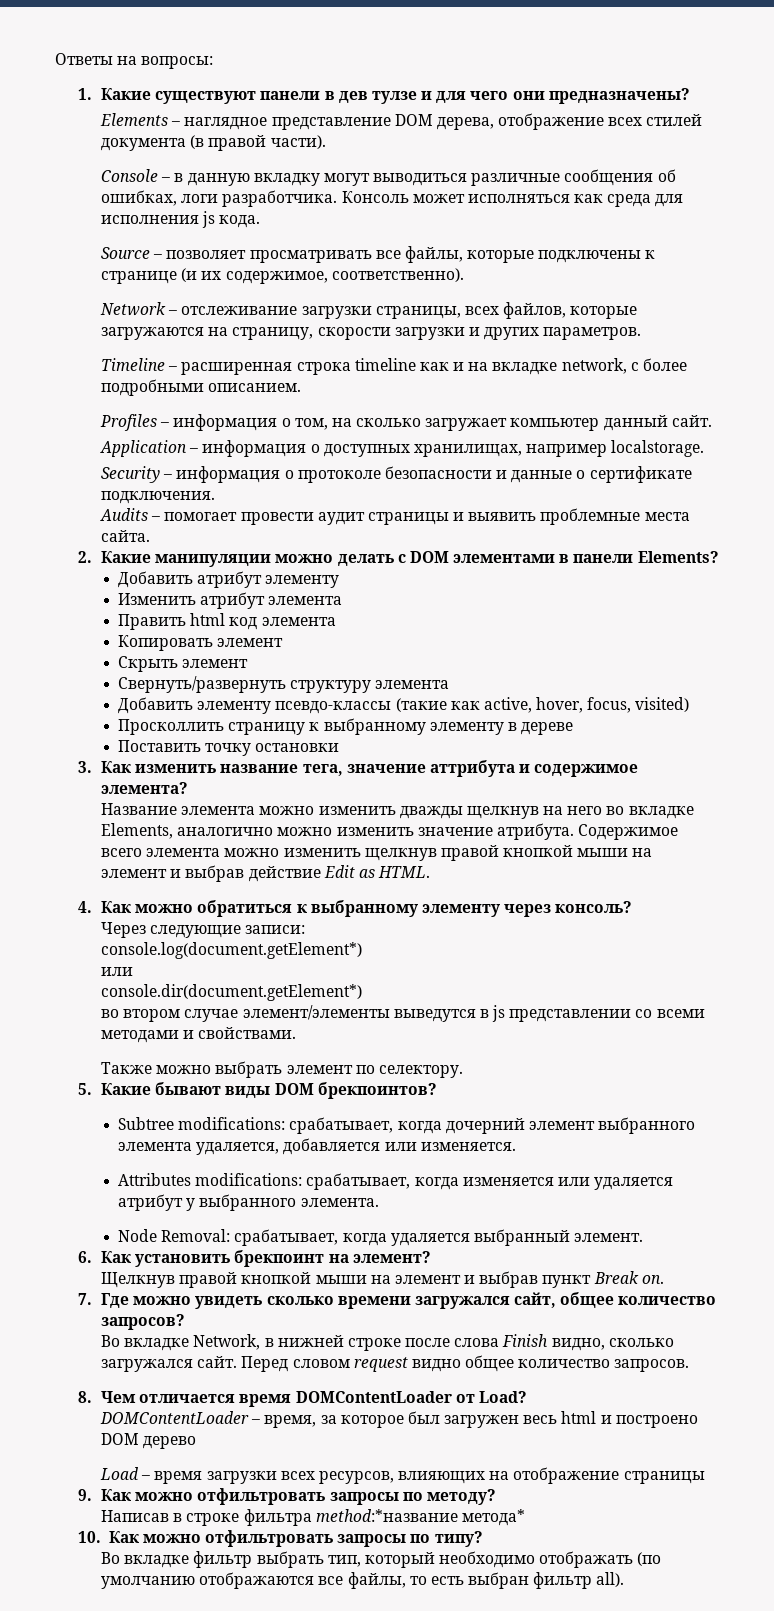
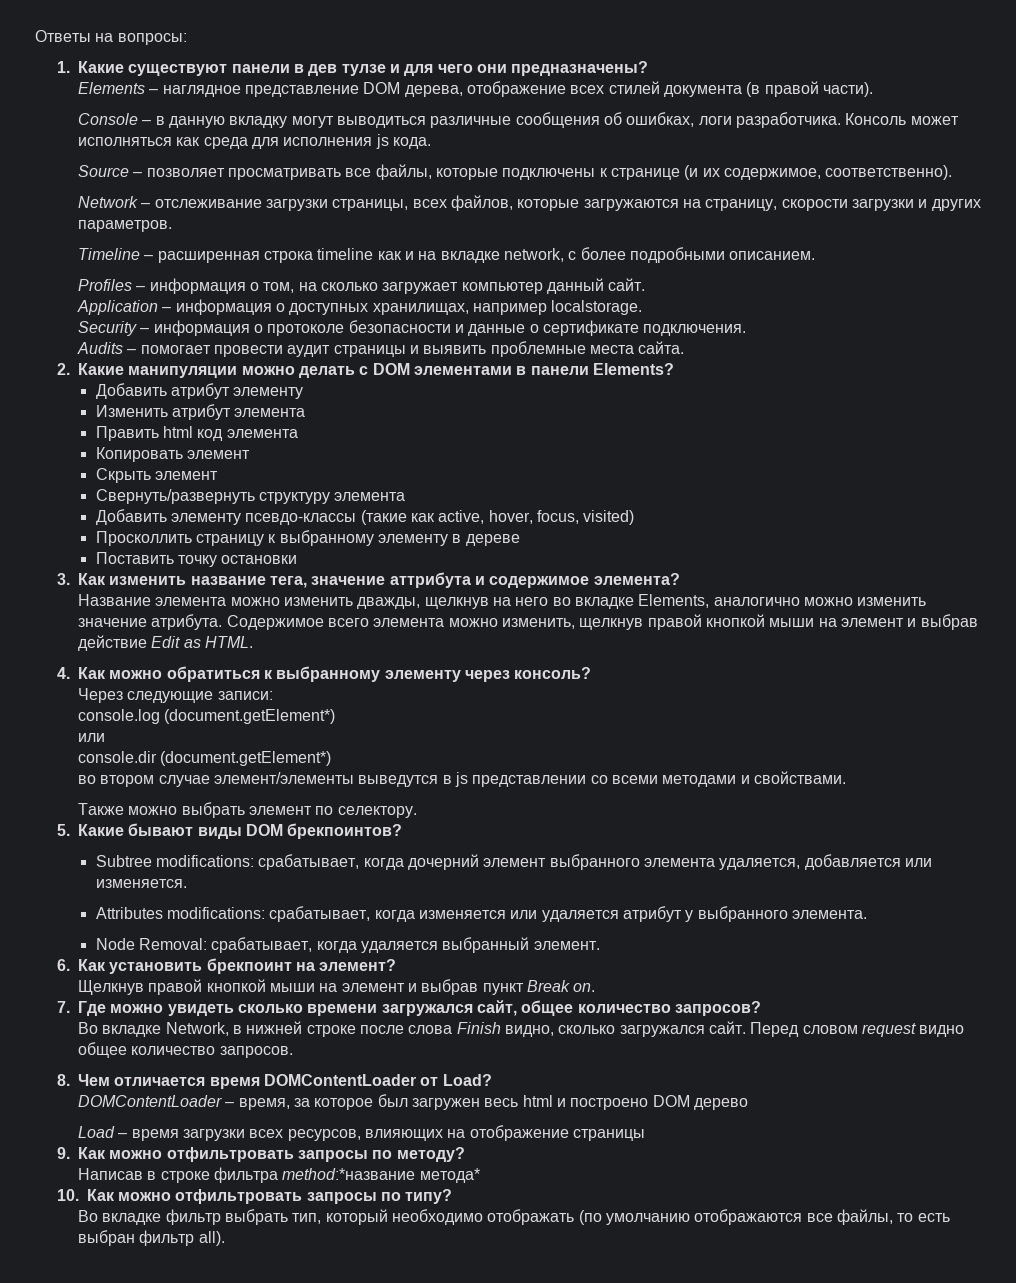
- Название элемента можно изменить дважды щелкнув на него во вкладке Elements, аналогично можно изменить значение атрибута.
+ Название элемента можно изменить дважды, щелкнув на него во вкладке Elements, аналогично можно изменить значение атрибута.
- Содержимое всего элемента можно изменить щелкнув правой кнопкой мыши на элемент и выбрав действие Edit as HTML.
+ Содержимое всего элемента можно изменить, щелкнув правой кнопкой мыши на элемент и выбрав действие Edit as HTML.
- console.log(document.getElement*)
+ console.log (document.getElement*)
- console.dir(document.getElement*)
+ console.dir (document.getElement*)

